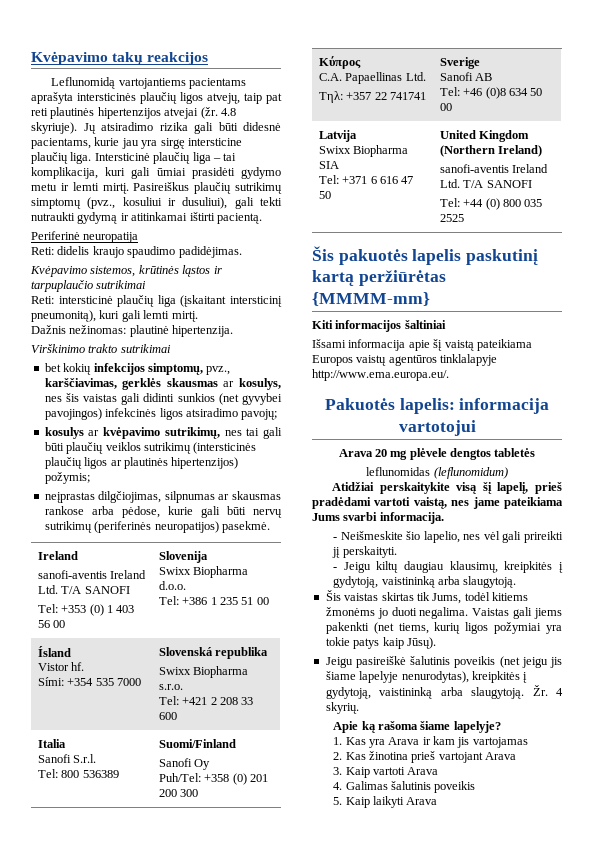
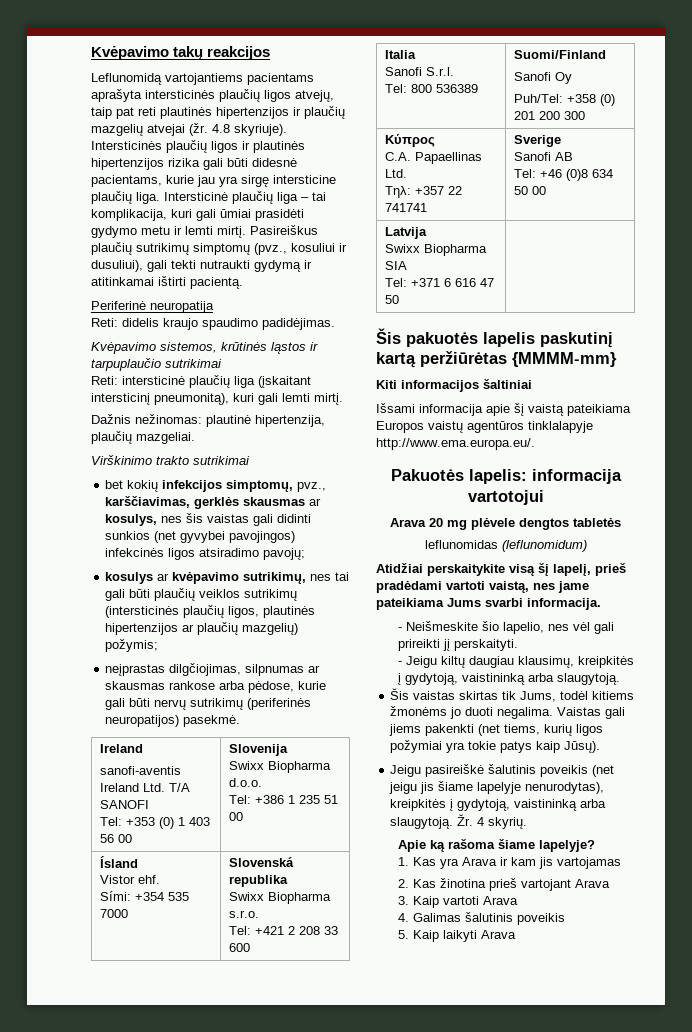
- Leflunomidą vartojantiems pacientams aprašyta intersticinės plaučių ligos atvejų, taip pat reti plautinės hipertenzijos atvejai (žr.
+ Leflunomidą vartojantiems pacientams aprašyta intersticinės plaučių ligos atvejų, taip pat reti plautinės hipertenzijos ir plaučių mazgelių atvejai (žr.
- Jų atsiradimo rizika gali būti didesnė pacientams, kurie jau yra sirgę intersticine plaučių liga.
+ Intersticinės plaučių ligos ir plautinės hipertenzijos rizika gali būti didesnė pacientams, kurie jau yra sirgę intersticine plaučių liga.
- Dažnis nežinomas: plautinė hipertenzija.
+ Dažnis nežinomas: plautinė hipertenzija, plaučių mazgeliai.
- kosulys ar kvėpavimo sutrikimų, nes tai gali būti plaučių veiklos sutrikimų (intersticinės plaučių ligos ar plautinės hipertenzijos) požymis;
+ kosulys ar kvėpavimo sutrikimų, nes tai gali būti plaučių veiklos sutrikimų (intersticinės plaučių ligos, plautinės hipertenzijos ar plaučių mazgelių) požymis;
  Ísland
- Vistor hf.
+ Vistor ehf.
  Latvija
  Swixx Biopharma SIA
- Tel: +371 6 616 47 50 | United Kingdom (Northern Ireland)
- sanofi-aventis Ireland Ltd. T/A SANOFI
- Tel: +44 (0) 800 035 2525
+ Tel: +371 6 616 47 50 |

